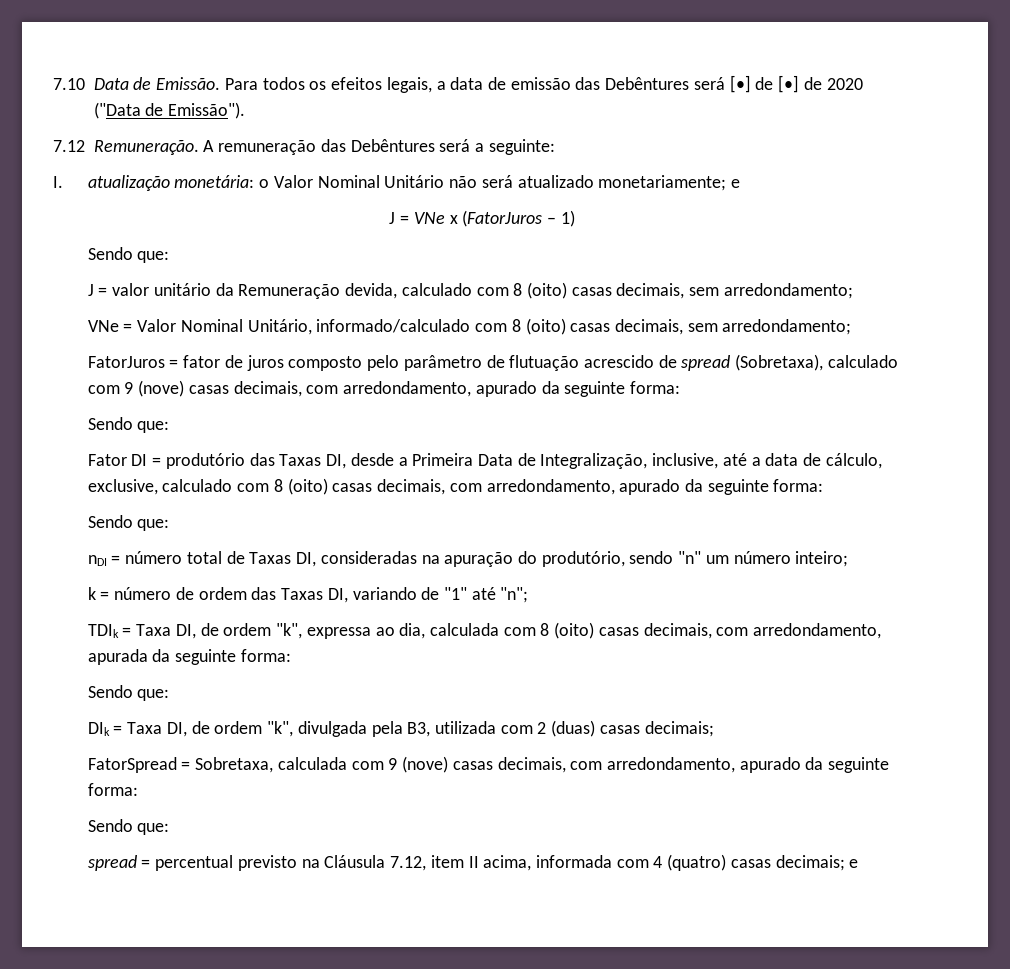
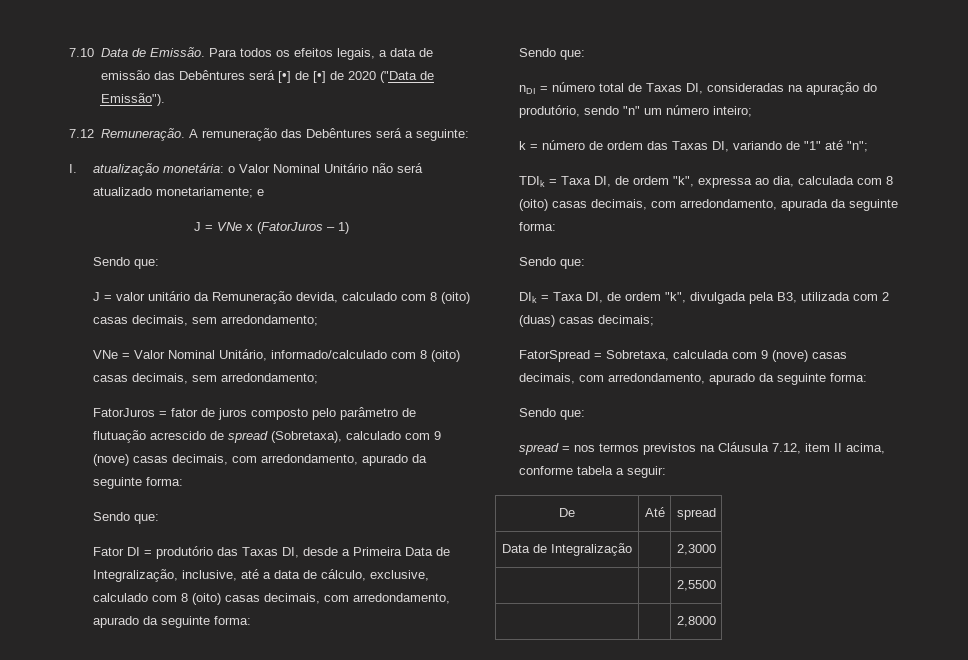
- spread = percentual previsto na Cláusula 7.12, item II acima, informada com 4 (quatro) casas decimais; e
+ spread = nos termos previstos na Cláusula 7.12, item II acima, conforme tabela a seguir:
+ De | Até | spread
+ Data de Integralização | | 2,3000
+ | | 2,5500
+ | | 2,8000

